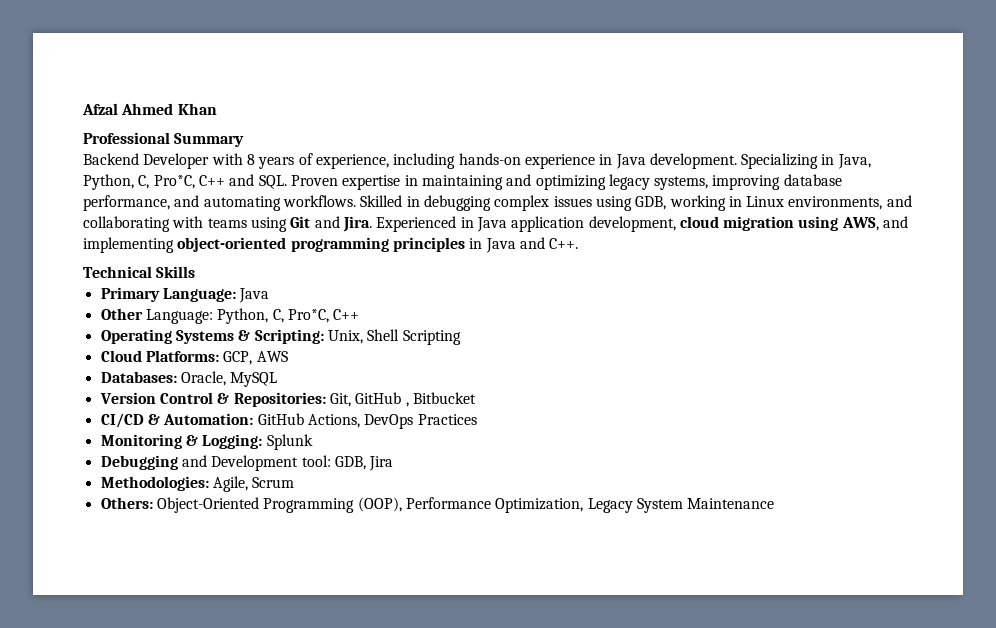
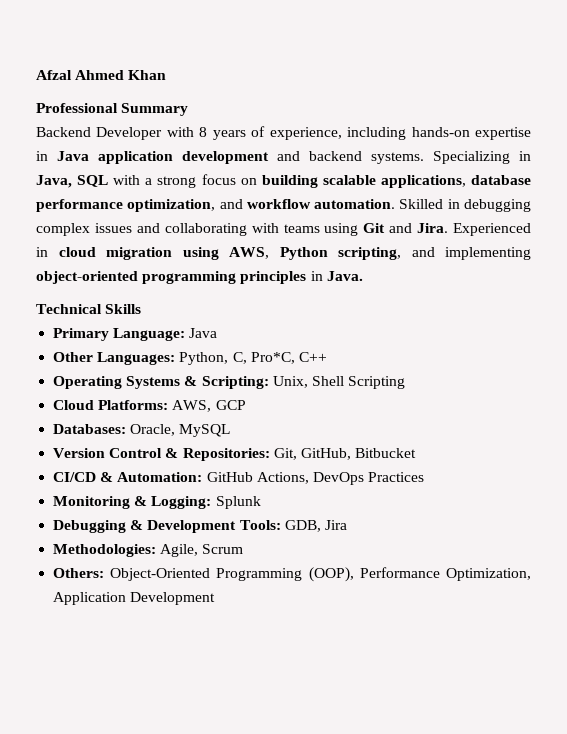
- Backend Developer with 8 years of experience, including hands-on experience in Java development. Specializing in Java, Python, C, Pro*C, C++ and SQL. Proven expertise in maintaining and optimizing legacy systems, improving database performance, and automating workflows.
+ Backend Developer with 8 years of experience, including hands-on expertise in Java application development and backend systems. Specializing in Java, SQL with a strong focus on building scalable applications, database performance optimization, and workflow automation.
- Skilled in debugging complex issues using GDB, working in Linux environments, and collaborating with teams using Git and Jira.
+ Skilled in debugging complex issues and collaborating with teams using Git and Jira.
- Experienced in Java application development, cloud migration using AWS, and implementing object-oriented programming principles in Java and C++.
+ Experienced in cloud migration using AWS, Python scripting, and implementing object-oriented programming principles in Java.
- Other Language: Python, C, Pro*C, C++
+ Other Languages: Python, C, Pro*C, C++
- Cloud Platforms: GCP, AWS
+ Cloud Platforms: AWS, GCP
- Version Control & Repositories: Git, GitHub , Bitbucket
+ Version Control & Repositories: Git, GitHub, Bitbucket
- Debugging and Development tool: GDB, Jira
+ Debugging & Development Tools: GDB, Jira
- Others: Object-Oriented Programming (OOP), Performance Optimization, Legacy System Maintenance
+ Others: Object-Oriented Programming (OOP), Performance Optimization, Application Development

